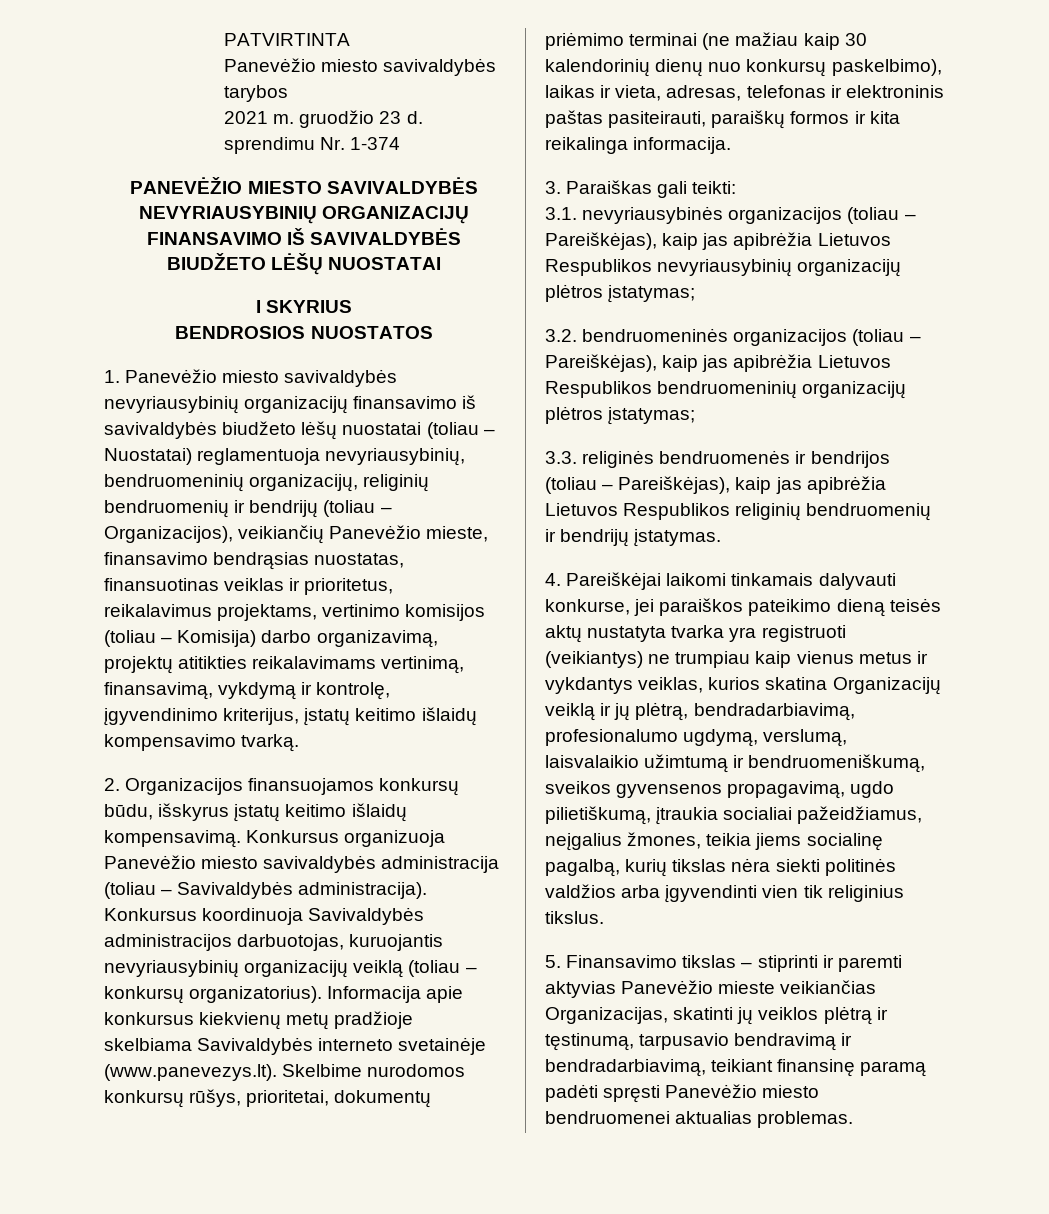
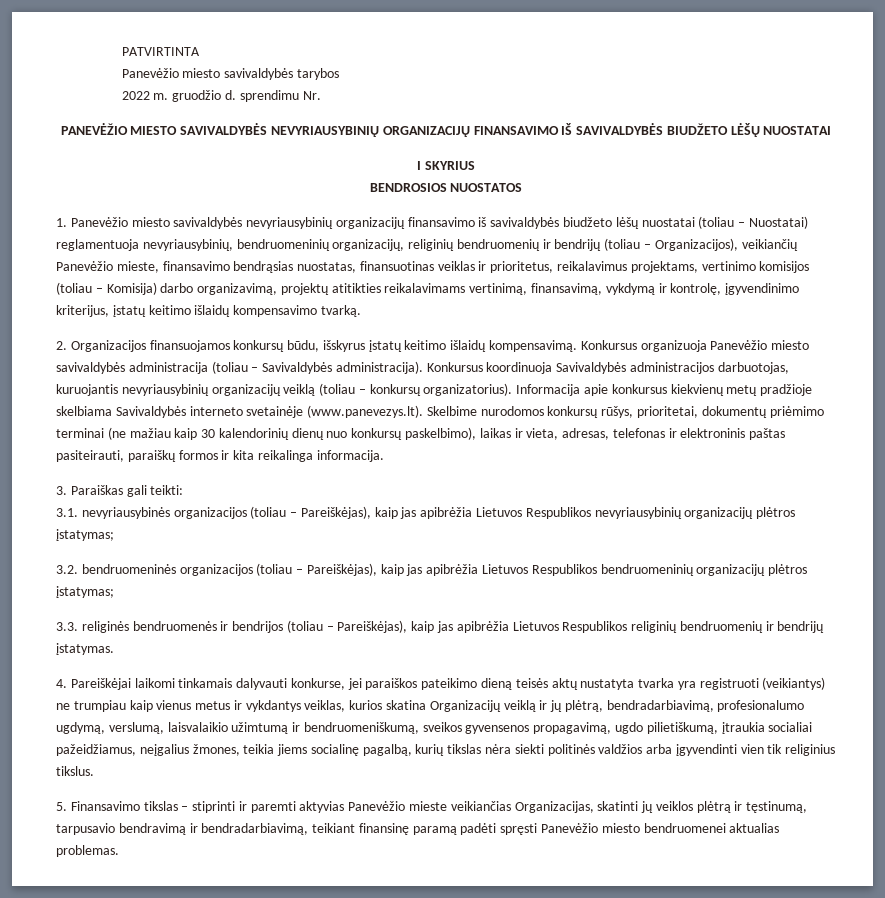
- 2021 m. gruodžio 23 d. sprendimu Nr. 1-374
+ 2022 m. gruodžio d. sprendimu Nr.

